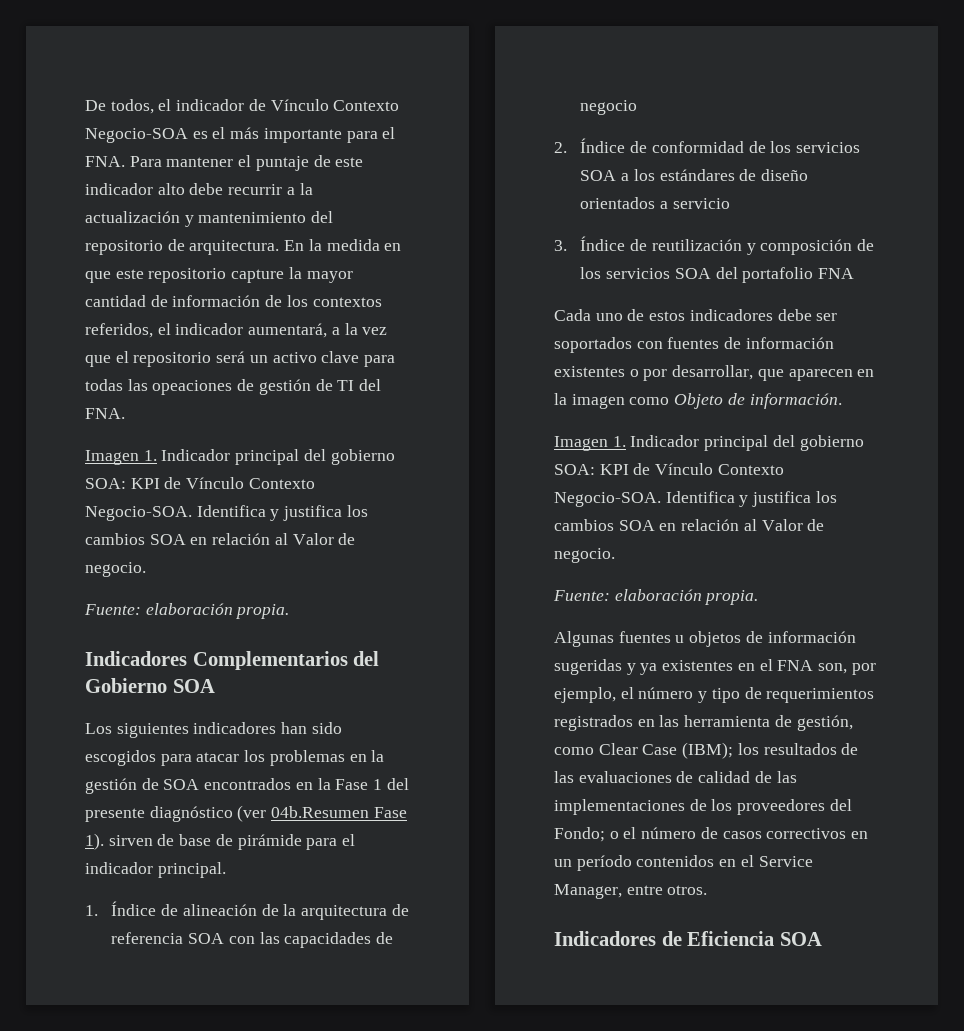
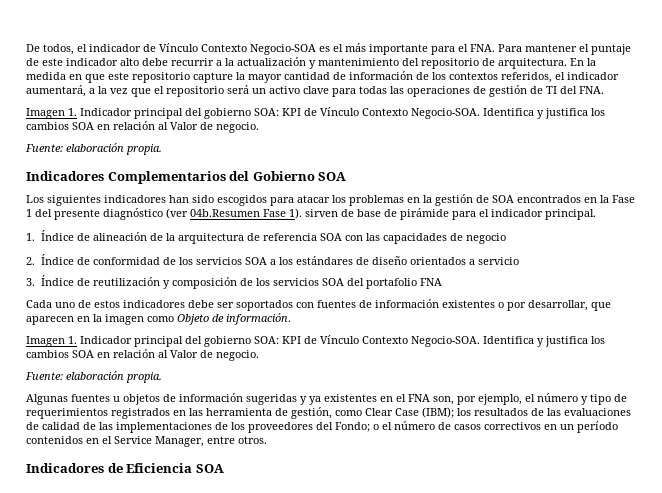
- En la medida en que este repositorio capture la mayor cantidad de información de los contextos referidos, el indicador aumentará, a la vez que el repositorio será un activo clave para todas las opeaciones de gestión de TI del FNA.
+ En la medida en que este repositorio capture la mayor cantidad de información de los contextos referidos, el indicador aumentará, a la vez que el repositorio será un activo clave para todas las operaciones de gestión de TI del FNA.

